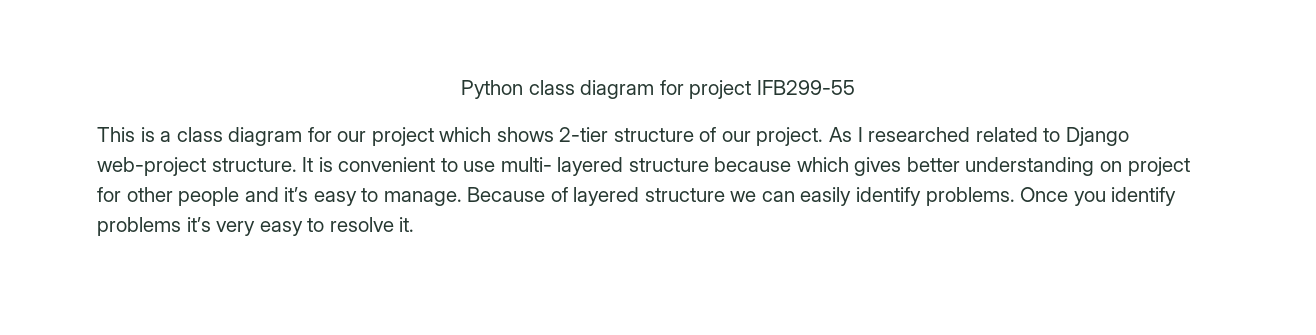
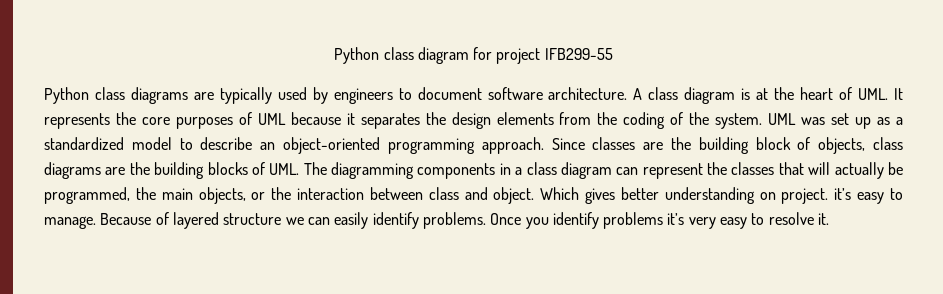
- This is a class diagram for our project which shows 2-tier structure of our project. As I researched related to Django web-project structure. It is convenient to use multi- layered structure because which gives better understanding on project for other people and it’s easy to manage.
+ Python class diagrams are typically used by engineers to document software architecture. A class diagram is at the heart of UML. It represents the core purposes of UML because it separates the design elements from the coding of the system. UML was set up as a standardized model to describe an object-oriented programming approach. Since classes are the building block of objects, class diagrams are the building blocks of UML. The diagramming components in a class diagram can represent the classes that will actually be programmed, the main objects, or the interaction between class and object. Which gives better understanding on project. it’s easy to manage.

